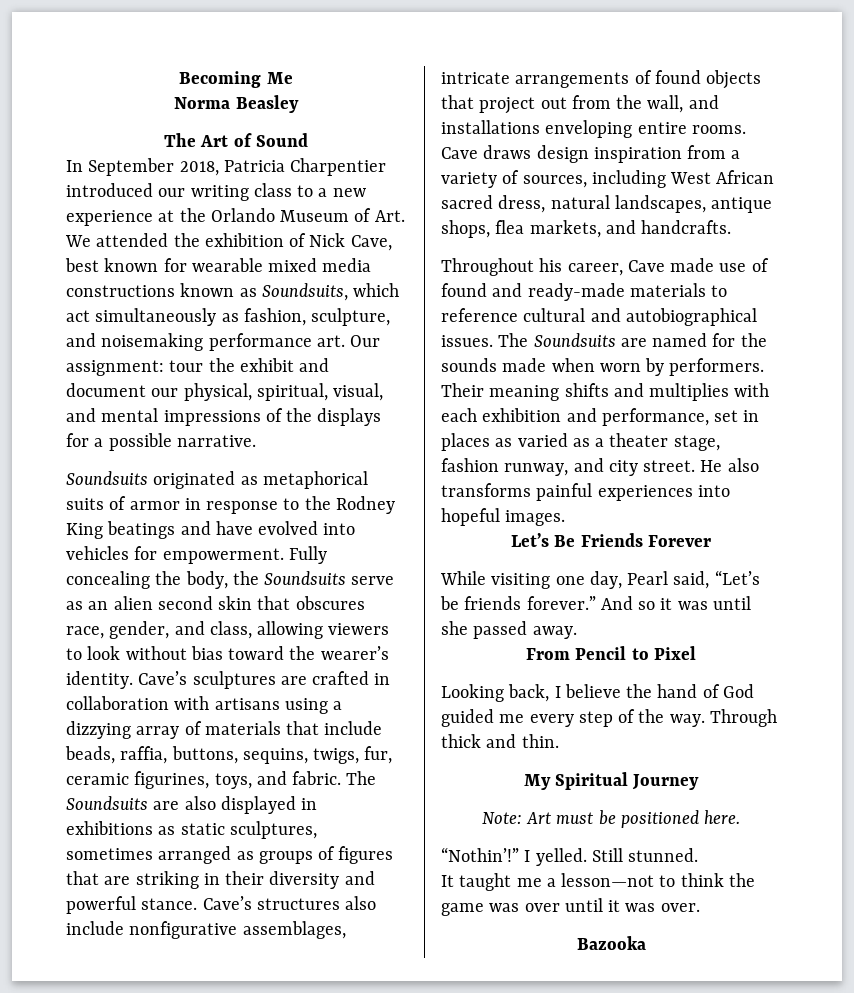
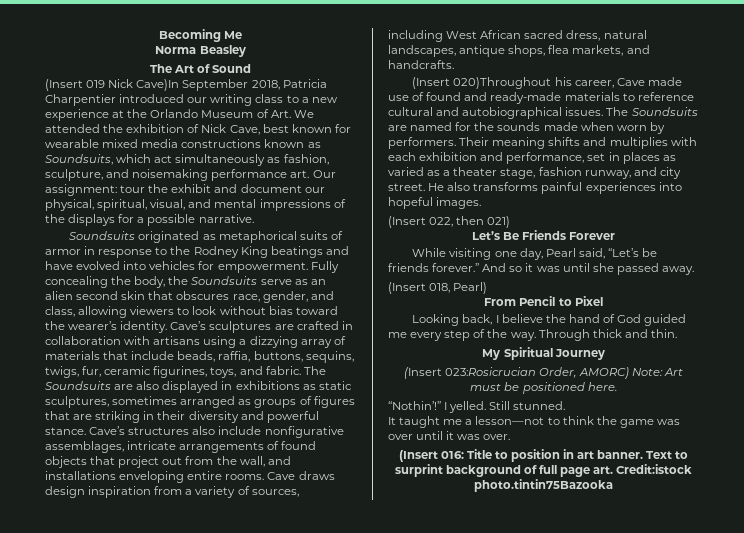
- In September 2018, Patricia Charpentier introduced our writing class to a new experience at the Orlando Museum of Art. We attended the exhibition of Nick Cave, best known for wearable mixed media constructions known as Soundsuits, which act simultaneously as fashion, sculpture, and noisemaking performance art. Our assignment:
+ (Insert 019 Nick Cave)In September 2018, Patricia Charpentier introduced our writing class to a new experience at the Orlando Museum of Art. We attended the exhibition of Nick Cave, best known for wearable mixed media constructions known as Soundsuits, which act simultaneously as fashion, sculpture, and noisemaking performance art. Our assignment:
- Throughout his career, Cave made use of found and ready-made materials to reference cultural and autobiographical issues.
+ (Insert 020)Throughout his career, Cave made use of found and ready-made materials to reference cultural and autobiographical issues.
+ (Insert 022, then 021)
+ (Insert 018, Pearl)
- Note: Art must be positioned here.
+ (Insert 023:Rosicrucian Order, AMORC) Note: Art must be positioned here.
- Bazooka
+ (Insert 016: Title to position in art banner. Text to surprint background of full page art. Credit:istock photo.tintin75Bazooka

